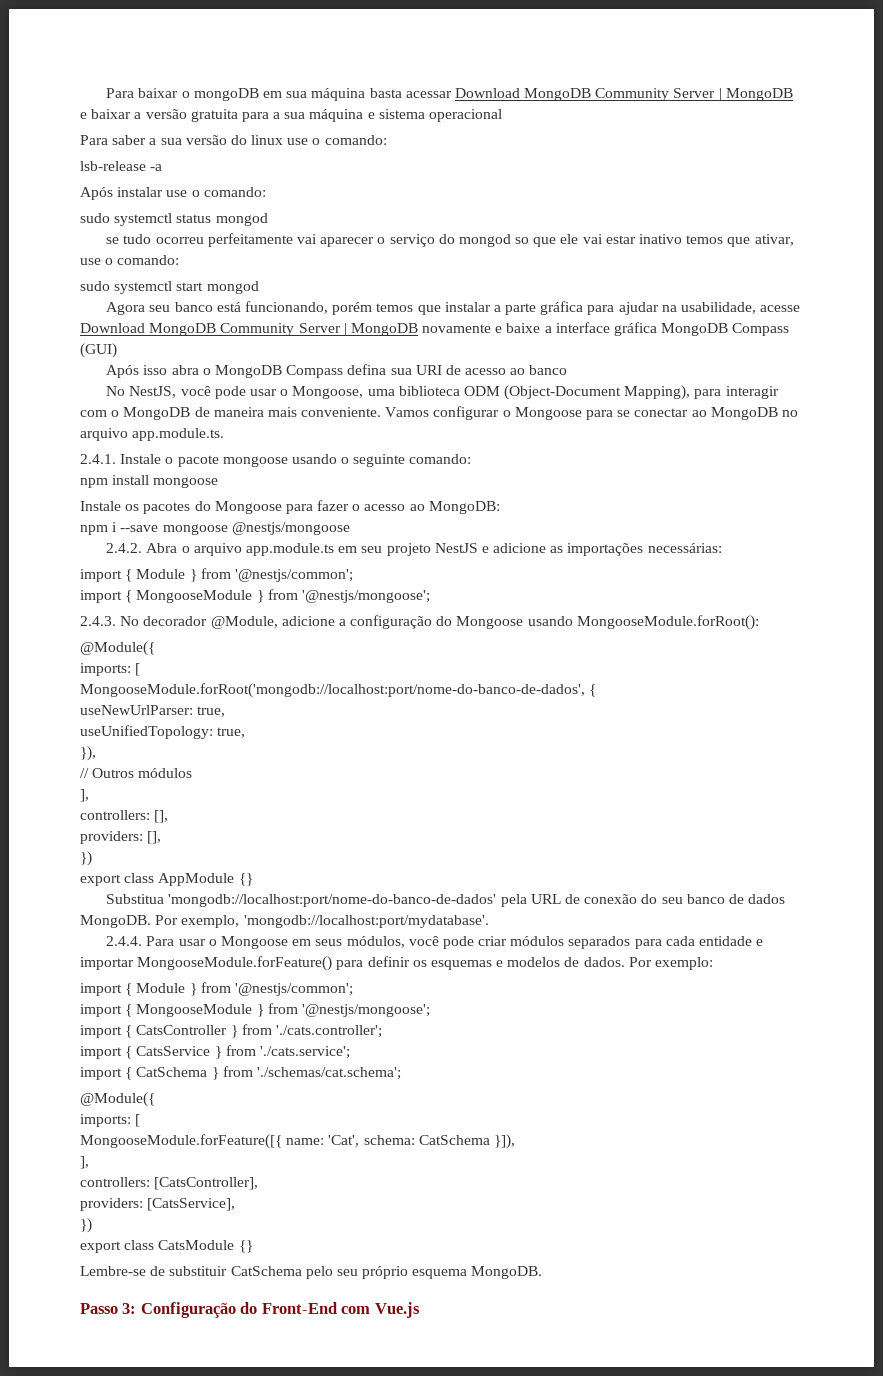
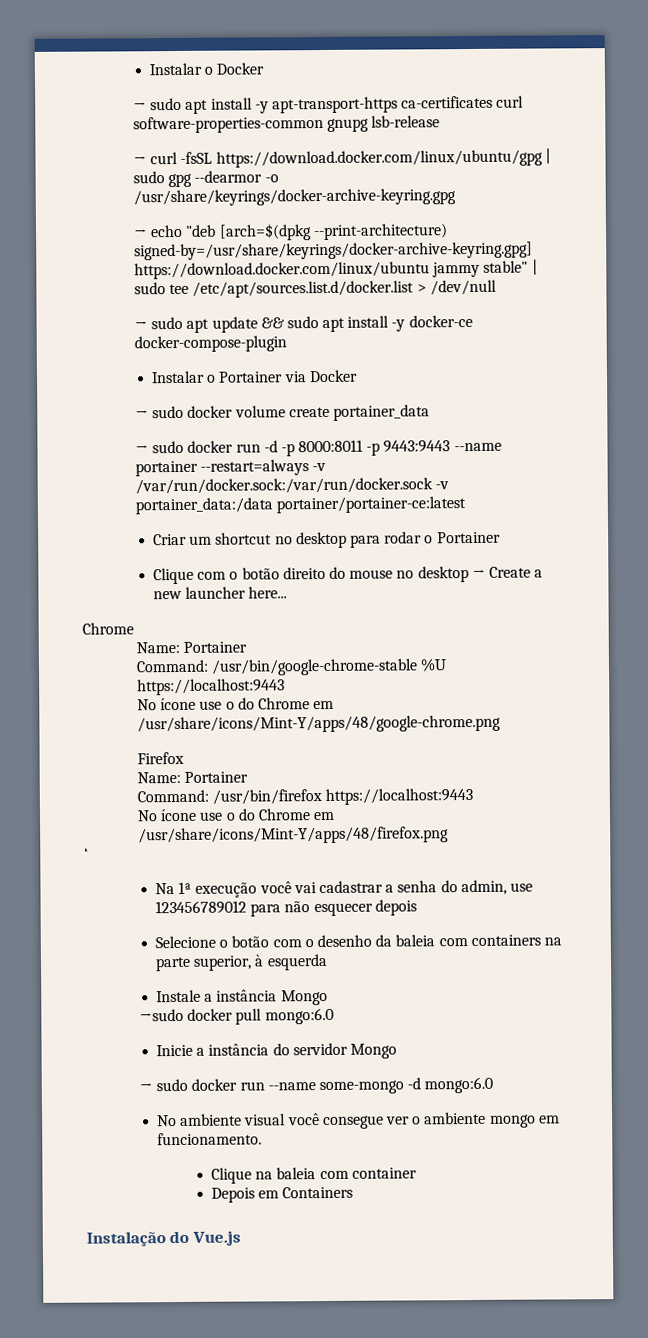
- Para baixar o mongoDB em sua máquina basta acessar Download MongoDB Community Server | MongoDB e baixar a versão gratuita para a sua máquina e sistema operacional
- Para saber a sua versão do linux use o comando:
- lsb-release -a
- Após instalar use o comando:
- sudo systemctl status mongod
- se tudo ocorreu perfeitamente vai aparecer o serviço do mongod so que ele vai estar inativo temos que ativar, use o comando:
- sudo systemctl start mongod
- Agora seu banco está funcionando, porém temos que instalar a parte gráfica para ajudar na usabilidade, acesse Download MongoDB Community Server | MongoDB novamente e baixe a interface gráfica MongoDB Compass (GUI)
- Após isso abra o MongoDB Compass defina sua URI de acesso ao banco
- No NestJS, você pode usar o Mongoose, uma biblioteca ODM (Object-Document Mapping), para interagir com o MongoDB de maneira mais conveniente. Vamos configurar o Mongoose para se conectar ao MongoDB no arquivo app.module.ts.
- 2.4.1. Instale o pacote mongoose usando o seguinte comando:
- npm install mongoose
- Instale os pacotes do Mongoose para fazer o acesso ao MongoDB:
- npm i --save mongoose @nestjs/mongoose
- 2.4.2. Abra o arquivo app.module.ts em seu projeto NestJS e adicione as importações necessárias:
- import { Module } from '@nestjs/common';
- import { MongooseModule } from '@nestjs/mongoose';
- 2.4.3. No decorador @Module, adicione a configuração do Mongoose usando MongooseModule.forRoot():
- @Module({
- imports: [
- MongooseModule.forRoot('mongodb://localhost:port/nome-do-banco-de-dados', {
- useNewUrlParser: true,
- useUnifiedTopology: true,
- }),
- // Outros módulos
- ],
- controllers: [],
- providers: [],
- })
- export class AppModule {}
- Substitua 'mongodb://localhost:port/nome-do-banco-de-dados' pela URL de conexão do seu banco de dados MongoDB. Por exemplo, 'mongodb://localhost:port/mydatabase'.
- 2.4.4. Para usar o Mongoose em seus módulos, você pode criar módulos separados para cada entidade e importar MongooseModule.forFeature() para definir os esquemas e modelos de dados. Por exemplo:
- import { Module } from '@nestjs/common';
- import { MongooseModule } from '@nestjs/mongoose';
- import { CatsController } from './cats.controller';
- import { CatsService } from './cats.service';
- import { CatSchema } from './schemas/cat.schema';
- @Module({
- imports: [
- MongooseModule.forFeature([{ name: 'Cat', schema: CatSchema }]),
- ],
- controllers: [CatsController],
- providers: [CatsService],
- })
- export class CatsModule {}
- Lembre-se de substituir CatSchema pelo seu próprio esquema MongoDB.
- Passo 3: Configuração do Front-End com Vue.js
+ Instalar o Docker
+ → sudo apt install -y apt-transport-https ca-certificates curl software-properties-common gnupg lsb-release
+ → curl -fsSL https://download.docker.com/linux/ubuntu/gpg | sudo gpg --dearmor -o /usr/share/keyrings/docker-archive-keyring.gpg
+ → echo "deb [arch=$(dpkg --print-architecture) signed-by=/usr/share/keyrings/docker-archive-keyring.gpg] https://download.docker.com/linux/ubuntu jammy stable" | sudo tee /etc/apt/sources.list.d/docker.list > /dev/null
+ → sudo apt update && sudo apt install -y docker-ce docker-compose-plugin
+ Instalar o Portainer via Docker
+ → sudo docker volume create portainer_data
+ → sudo docker run -d -p 8000:8011 -p 9443:9443 --name portainer --restart=always -v /var/run/docker.sock:/var/run/docker.sock -v portainer_data:/data portainer/portainer-ce:latest
+ Criar um shortcut no desktop para rodar o Portainer
+ Clique com o botão direito do mouse no desktop → Create a new launcher here...
+ Chrome
+ Name: Portainer
+ Command: /usr/bin/google-chrome-stable %U https://localhost:9443
+ No ícone use o do Chrome em /usr/share/icons/Mint-Y/apps/48/google-chrome.png
+ Firefox
+ Name: Portainer
+ Command: /usr/bin/firefox https://localhost:9443
+ No ícone use o do Chrome em /usr/share/icons/Mint-Y/apps/48/firefox.png
+ ‘
+ Na 1ª execução você vai cadastrar a senha do admin, use 123456789012 para não esquecer depois
+ Selecione o botão com o desenho da baleia com containers na parte superior, à esquerda
+ Instale a instância Mongo
+ →sudo docker pull mongo:6.0
+ Inicie a instância do servidor Mongo
+ → sudo docker run --name some-mongo -d mongo:6.0
+ No ambiente visual você consegue ver o ambiente mongo em funcionamento.
+ Clique na baleia com container
+ Depois em Containers
+ Instalação do Vue.js

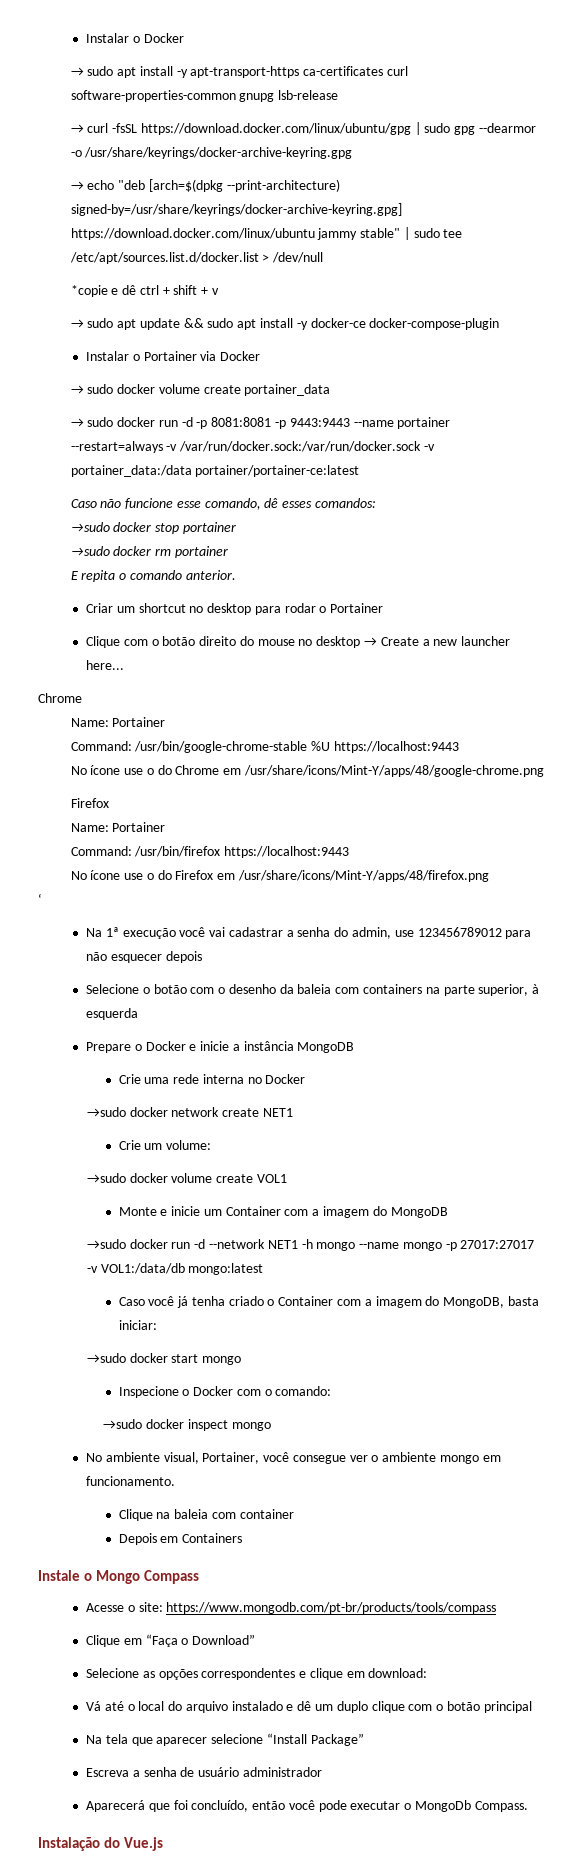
+ *copie e dê ctrl + shift + v
- → sudo docker run -d -p 8000:8011 -p 9443:9443 --name portainer --restart=always -v /var/run/docker.sock:/var/run/docker.sock -v portainer_data:/data portainer/portainer-ce:latest
+ → sudo docker run -d -p 8081:8081 -p 9443:9443 --name portainer --restart=always -v /var/run/docker.sock:/var/run/docker.sock -v portainer_data:/data portainer/portainer-ce:latest
+ Caso não funcione esse comando, dê esses comandos:
+ →sudo docker stop portainer
+ →sudo docker rm portainer
+ E repita o comando anterior.
- No ícone use o do Chrome em /usr/share/icons/Mint-Y/apps/48/firefox.png
+ No ícone use o do Firefox em /usr/share/icons/Mint-Y/apps/48/firefox.png
- Instale a instância Mongo
- →sudo docker pull mongo:6.0
- Inicie a instância do servidor Mongo
- → sudo docker run --name some-mongo -d mongo:6.0
+ Prepare o Docker e inicie a instância MongoDB
+ Crie uma rede interna no Docker
+ →sudo docker network create NET1
+ Crie um volume:
+ →sudo docker volume create VOL1
+ Monte e inicie um Container com a imagem do MongoDB
+ →sudo docker run -d --network NET1 -h mongo --name mongo -p 27017:27017 -v VOL1:/data/db mongo:latest
+ Caso você já tenha criado o Container com a imagem do MongoDB, basta iniciar:
+ →sudo docker start mongo
+ Inspecione o Docker com o comando:
+ →sudo docker inspect mongo
- No ambiente visual você consegue ver o ambiente mongo em funcionamento.
+ No ambiente visual, Portainer, você consegue ver o ambiente mongo em funcionamento.
+ Instale o Mongo Compass
+ Acesse o site: https://www.mongodb.com/pt-br/products/tools/compass
+ Clique em “Faça o Download”
+ Selecione as opções correspondentes e clique em download:
+ Vá até o local do arquivo instalado e dê um duplo clique com o botão principal
+ Na tela que aparecer selecione “Install Package”
+ Escreva a senha de usuário administrador
+ Aparecerá que foi concluído, então você pode executar o MongoDb Compass.

